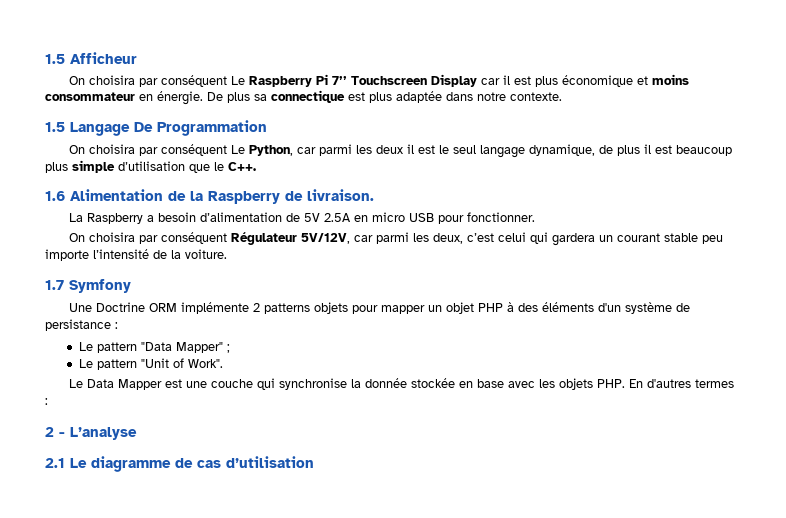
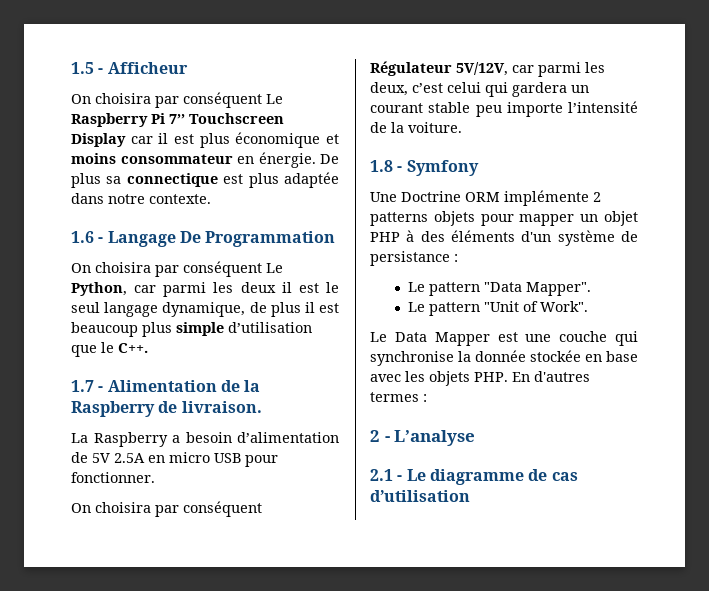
- 1.5 Afficheur
+ 1.5 - Afficheur
- 1.5 Langage De Programmation
+ 1.6 - Langage De Programmation
- 1.6 Alimentation de la Raspberry de livraison.
+ 1.7 - Alimentation de la Raspberry de livraison.
- 1.7 Symfony
+ 1.8 - Symfony
- Le pattern "Data Mapper" ;
+ Le pattern "Data Mapper".
- 2.1 Le diagramme de cas d’utilisation
+ 2.1 - Le diagramme de cas d’utilisation

